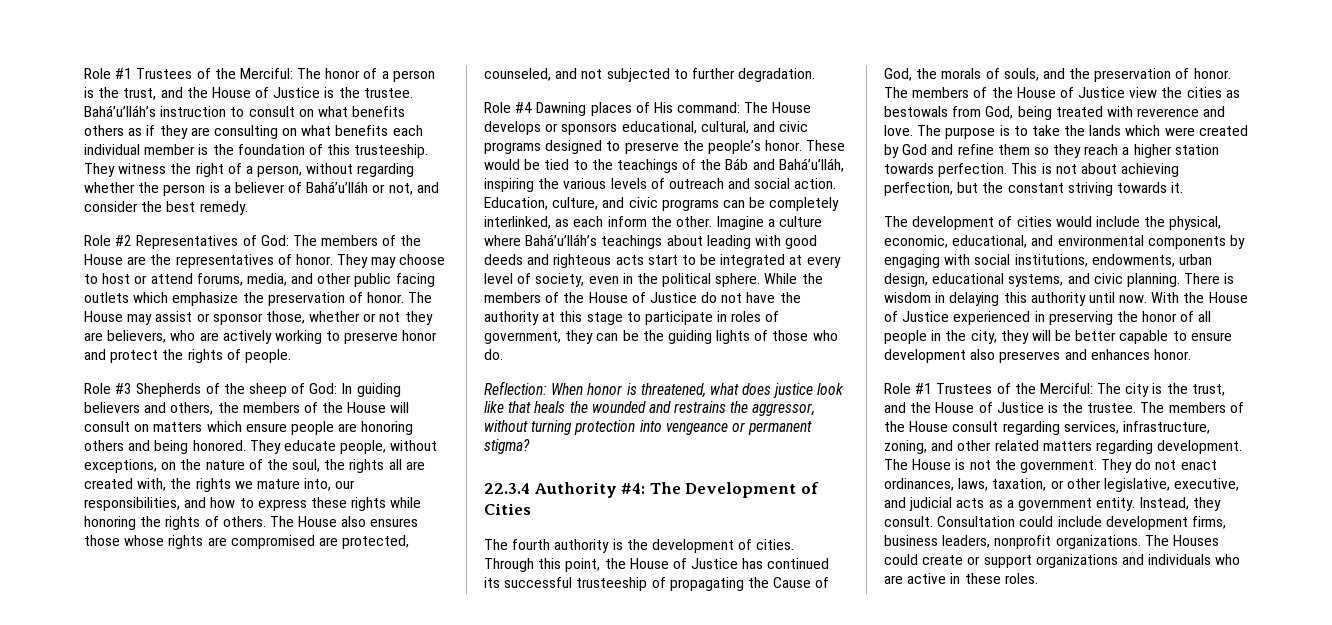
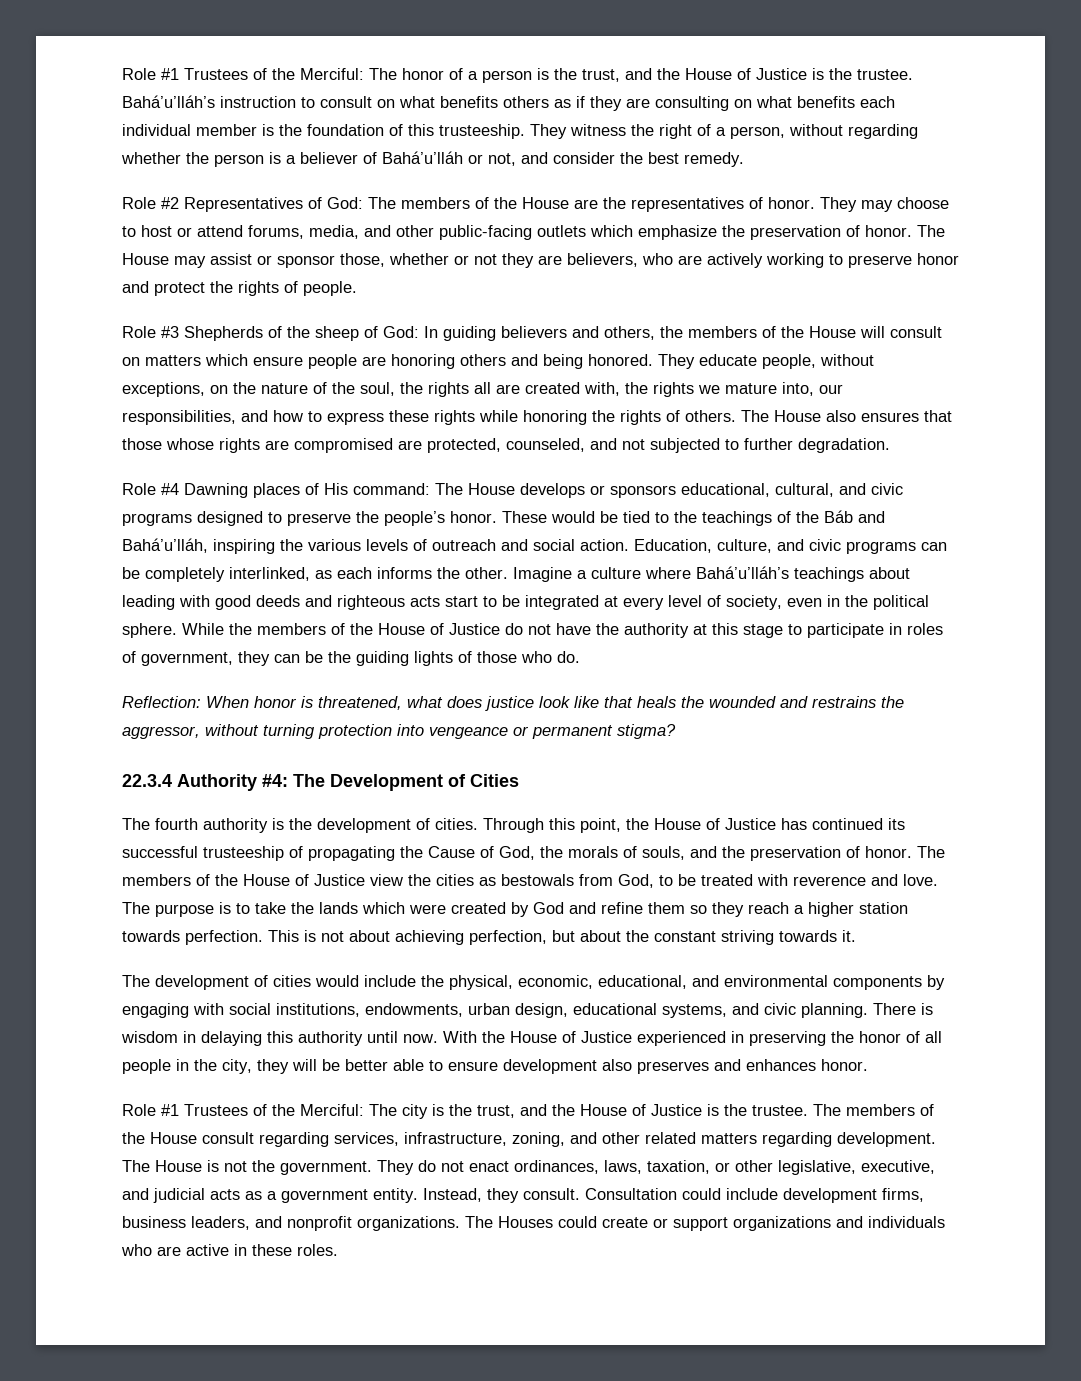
- They may choose to host or attend forums, media, and other public facing outlets which emphasize the preservation of honor.
+ They may choose to host or attend forums, media, and other public-facing outlets which emphasize the preservation of honor.
- The House also ensures those whose rights are compromised are protected, counseled, and not subjected to further degradation.
+ The House also ensures that those whose rights are compromised are protected, counseled, and not subjected to further degradation.
- Education, culture, and civic programs can be completely interlinked, as each inform the other.
+ Education, culture, and civic programs can be completely interlinked, as each informs the other.
- The members of the House of Justice view the cities as bestowals from God, being treated with reverence and love.
+ The members of the House of Justice view the cities as bestowals from God, to be treated with reverence and love.
- This is not about achieving perfection, but the constant striving towards it.
+ This is not about achieving perfection, but about the constant striving towards it.
- With the House of Justice experienced in preserving the honor of all people in the city, they will be better capable to ensure development also preserves and enhances honor.
+ With the House of Justice experienced in preserving the honor of all people in the city, they will be better able to ensure development also preserves and enhances honor.
- Consultation could include development firms, business leaders, nonprofit organizations.
+ Consultation could include development firms, business leaders, and nonprofit organizations.

